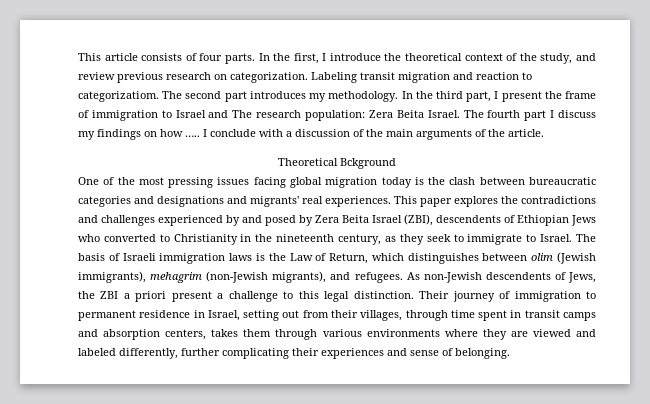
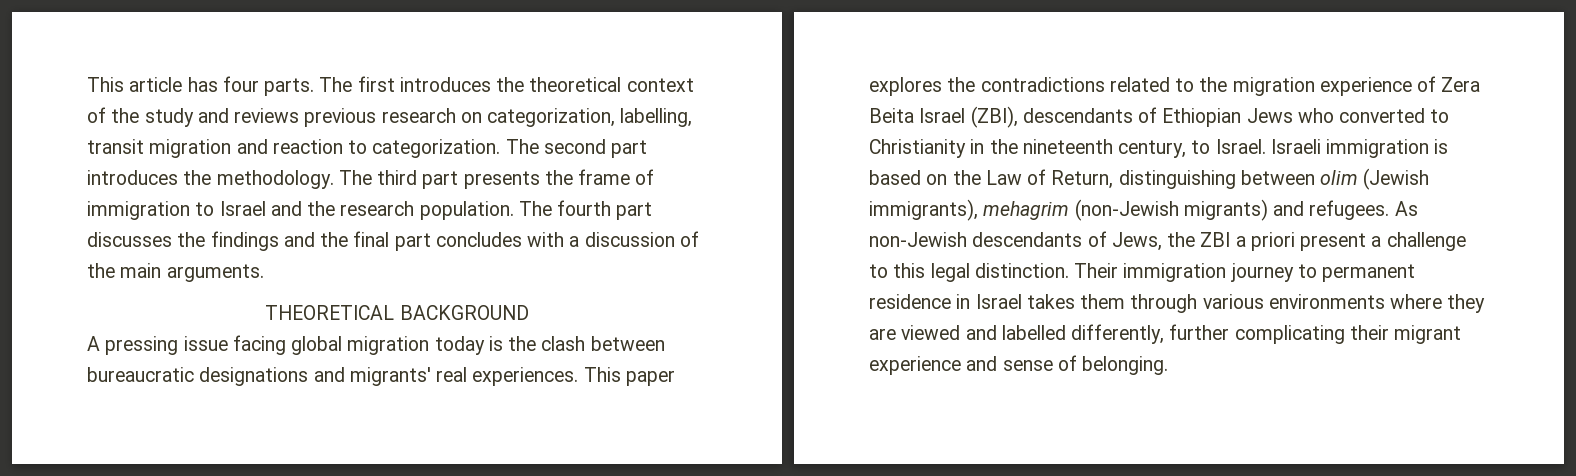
- This article consists of four parts. In the first, I introduce the theoretical context of the study, and review previous research on categorization. Labeling transit migration and reaction to categorizatiom.
+ This article has four parts. The first introduces the theoretical context of the study and reviews previous research on categorization, labelling, transit migration and reaction to categorization.
- The second part introduces my methodology. In the third part, I present the frame of immigration to Israel and The research population: Zera Beita Israel. The fourth part I discuss my findings on how ….. I conclude with a discussion of the main arguments of the article.
- Theoretical Bckground
- One of the most pressing issues facing global migration today is the clash between bureaucratic categories and designations and migrants' real experiences.
+ The second part introduces the methodology. The third part presents the frame of immigration to Israel and the research population. The fourth part discusses the findings and the final part concludes with a discussion of the main arguments.
+ THEORETICAL BACKGROUND
+ A pressing issue facing global migration today is the clash between bureaucratic designations and migrants' real experiences.
- This paper explores the contradictions and challenges experienced by and posed by Zera Beita Israel (ZBI), descendents of Ethiopian Jews who converted to Christianity in the nineteenth century, as they seek to immigrate to Israel. The basis of Israeli immigration laws is the Law of Return, which distinguishes between olim (Jewish immigrants), mehagrim (non-Jewish migrants), and refugees.
+ This paper explores the contradictions related to the migration experience of Zera Beita Israel (ZBI), descendants of Ethiopian Jews who converted to Christianity in the nineteenth century, to Israel. Israeli immigration is based on the Law of Return, distinguishing between olim (Jewish immigrants), mehagrim (non-Jewish migrants) and refugees.
- As non-Jewish descendents of Jews, the ZBI a priori present a challenge to this legal distinction.
+ As non-Jewish descendants of Jews, the ZBI a priori present a challenge to this legal distinction.
- Their journey of immigration to permanent residence in Israel, setting out from their villages, through time spent in transit camps and absorption centers, takes them through various environments where they are viewed and labeled differently, further complicating their experiences and sense of belonging.
+ Their immigration journey to permanent residence in Israel takes them through various environments where they are viewed and labelled differently, further complicating their migrant experience and sense of belonging.

